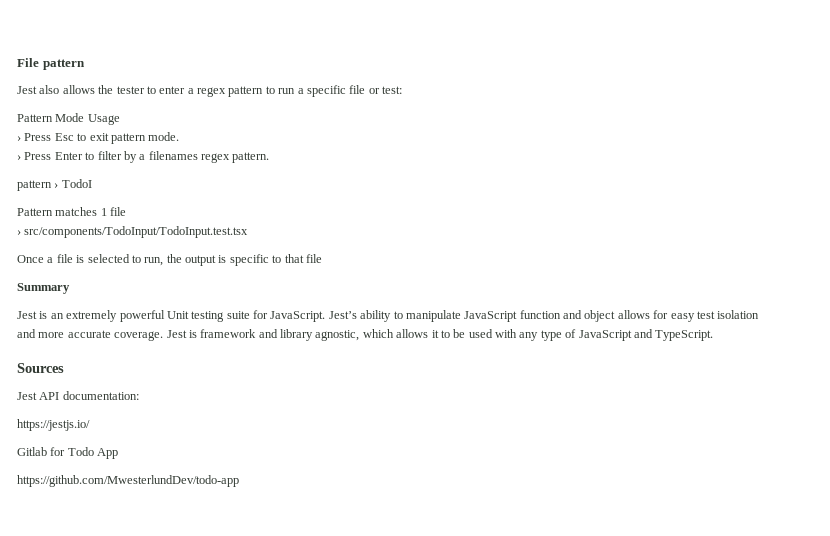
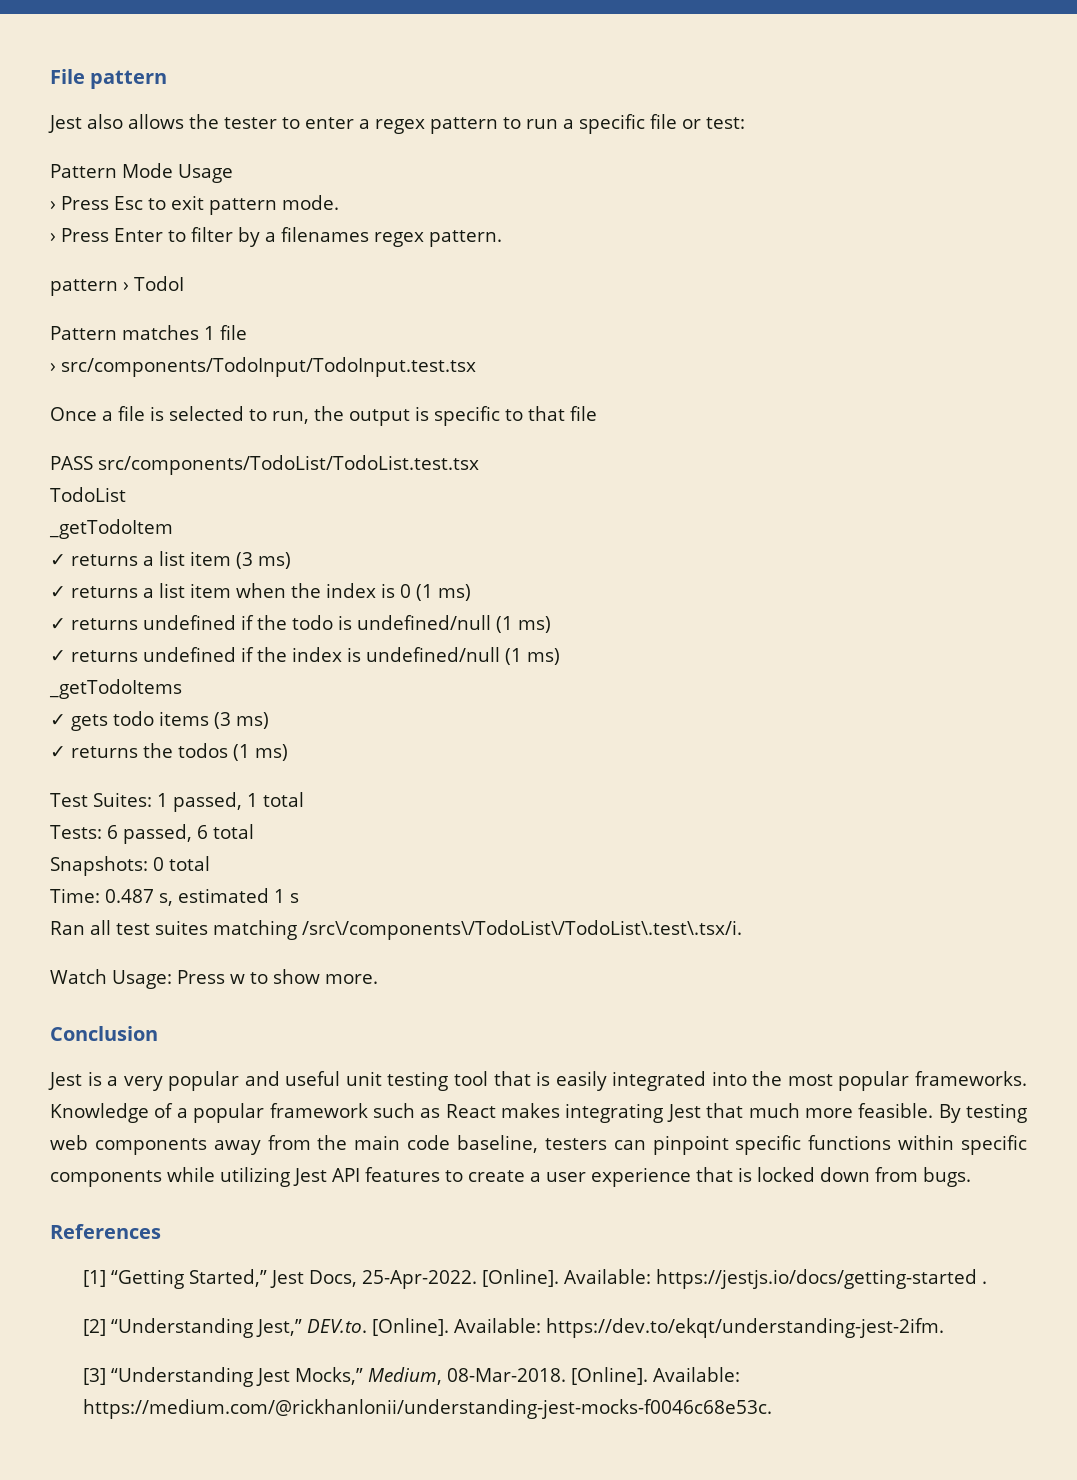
- Summary
- Jest is an extremely powerful Unit testing suite for JavaScript. Jest’s ability to manipulate JavaScript function and object allows for easy test isolation and more accurate coverage. Jest is framework and library agnostic, which allows it to be used with any type of JavaScript and TypeScript.
- Sources
- Jest API documentation:
- https://jestjs.io/
- Gitlab for Todo App
- https://github.com/MwesterlundDev/todo-app
+ PASS src/components/TodoList/TodoList.test.tsx
+ TodoList
+ _getTodoItem
+ ✓ returns a list item (3 ms)
+ ✓ returns a list item when the index is 0 (1 ms)
+ ✓ returns undefined if the todo is undefined/null (1 ms)
+ ✓ returns undefined if the index is undefined/null (1 ms)
+ _getTodoItems
+ ✓ gets todo items (3 ms)
+ ✓ returns the todos (1 ms)
+ Test Suites: 1 passed, 1 total
+ Tests: 6 passed, 6 total
+ Snapshots: 0 total
+ Time: 0.487 s, estimated 1 s
+ Ran all test suites matching /src\/components\/TodoList\/TodoList\.test\.tsx/i.
+ Watch Usage: Press w to show more.
+ Conclusion
+ Jest is a very popular and useful unit testing tool that is easily integrated into the most popular frameworks. Knowledge of a popular framework such as React makes integrating Jest that much more feasible. By testing web components away from the main code baseline, testers can pinpoint specific functions within specific components while utilizing Jest API features to create a user experience that is locked down from bugs.
+ References
+ [1] “Getting Started,” Jest Docs, 25-Apr-2022. [Online]. Available: https://jestjs.io/docs/getting-started .
+ [2] “Understanding Jest,” DEV.to. [Online]. Available: https://dev.to/ekqt/understanding-jest-2ifm.
+ [3] “Understanding Jest Mocks,” Medium, 08-Mar-2018. [Online]. Available: https://medium.com/@rickhanlonii/understanding-jest-mocks-f0046c68e53c.

